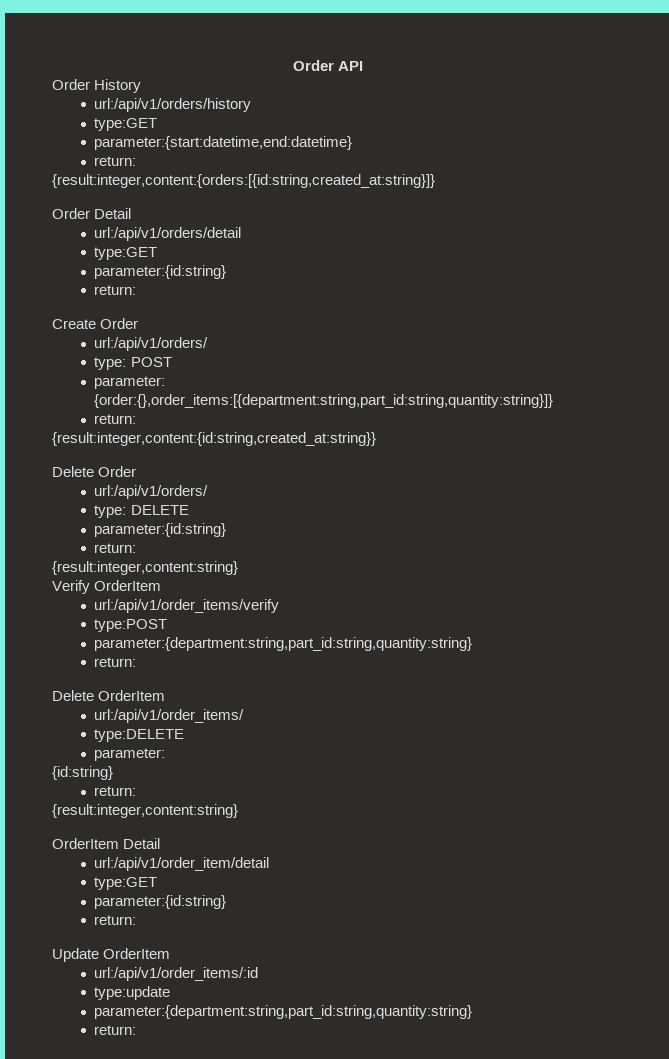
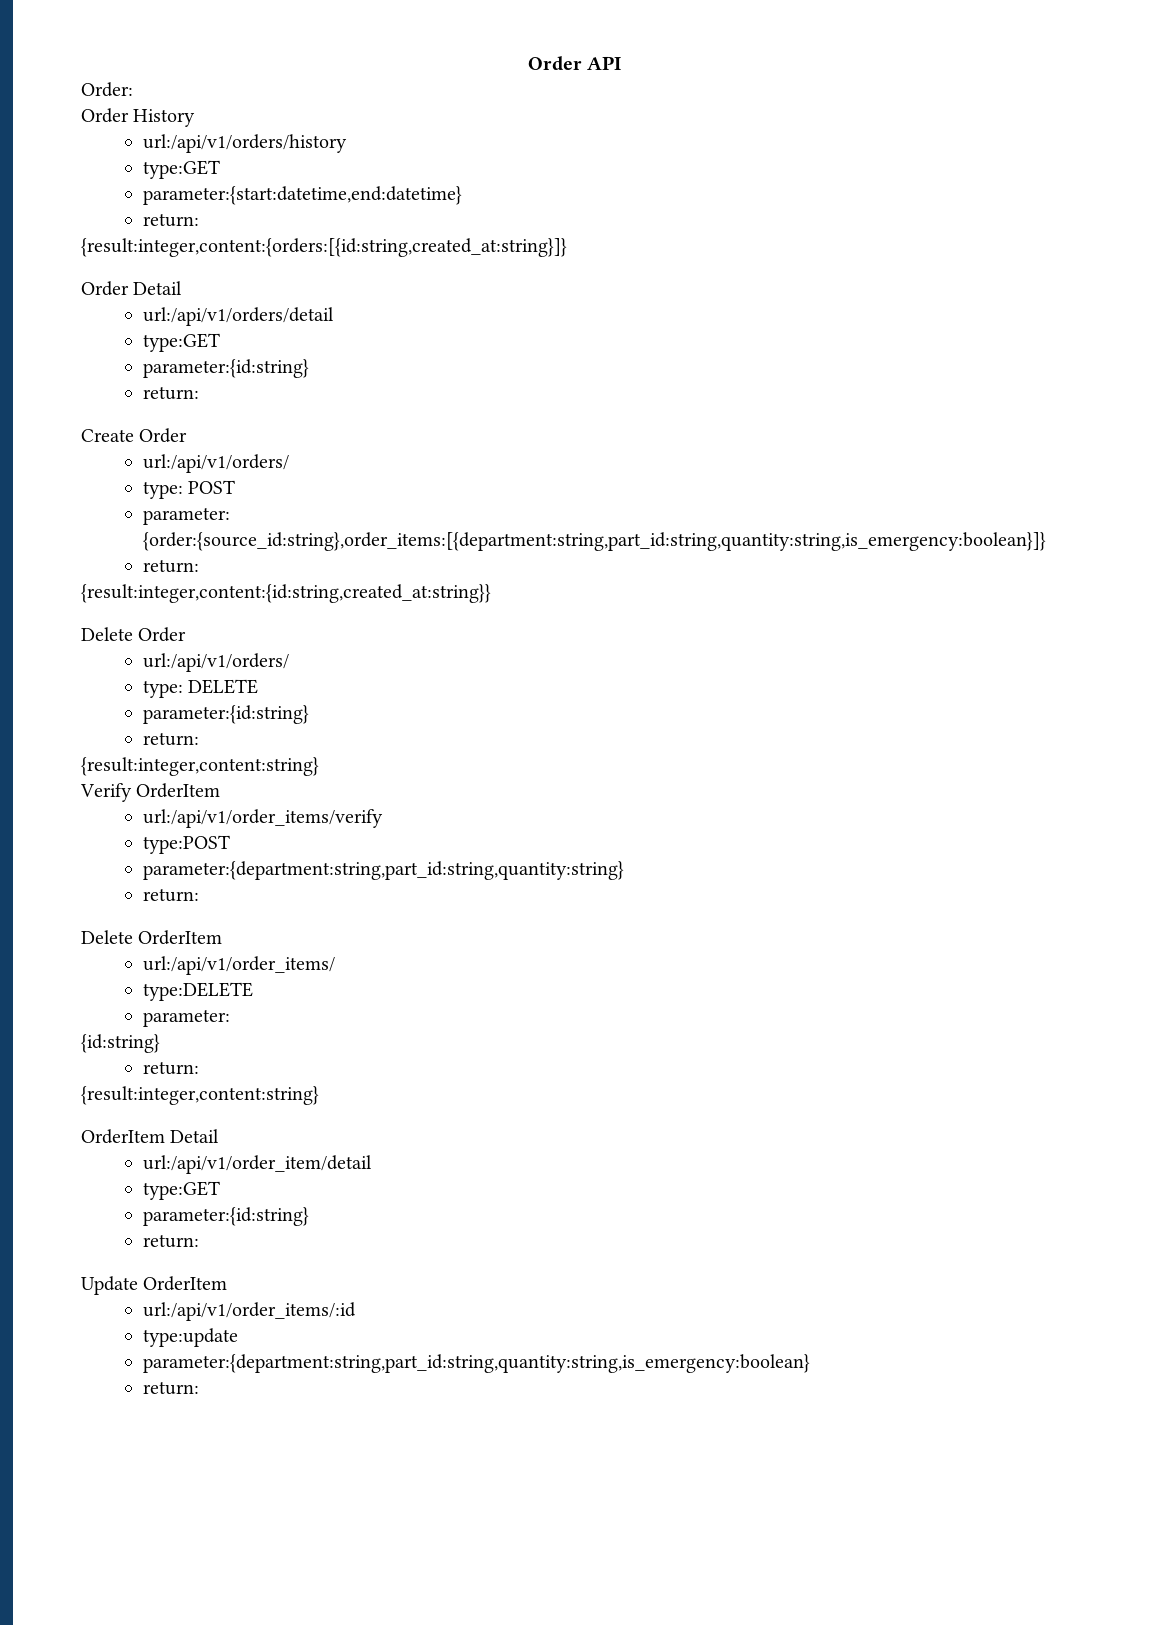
+ Order:
- parameter: {order:{},order_items:[{department:string,part_id:string,quantity:string}]}
+ parameter: {order:{source_id:string},order_items:[{department:string,part_id:string,quantity:string,is_emergency:boolean}]}
  type:update
- parameter:{department:string,part_id:string,quantity:string}
+ parameter:{department:string,part_id:string,quantity:string,is_emergency:boolean}

